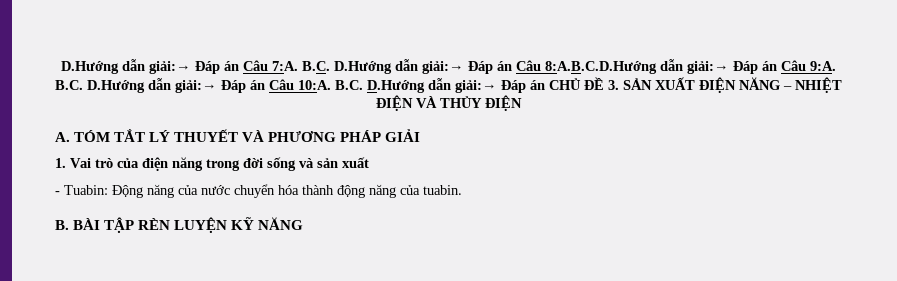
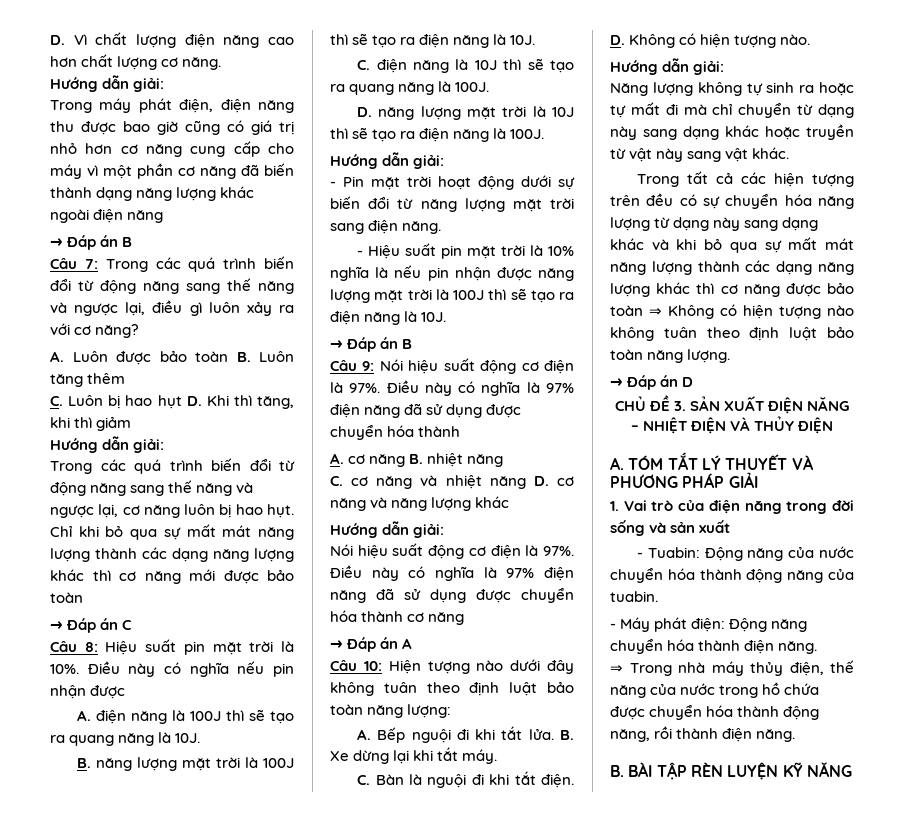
- D.Hướng dẫn giải:→ Đáp án Câu 7:A. B.C. D.Hướng dẫn giải:→ Đáp án Câu 8:A.B.C.D.Hướng dẫn giải:→ Đáp án Câu 9:A. B.C. D.Hướng dẫn giải:→ Đáp án Câu 10:A. B.C. D.Hướng dẫn giải:→ Đáp án CHỦ ĐỀ 3. SẢN XUẤT ĐIỆN NĂNG – NHIỆT ĐIỆN VÀ THỦY ĐIỆN
+ D. Vì chất lượng điện năng cao hơn chất lượng cơ năng.
+ Hướng dẫn giải:
+ Trong máy phát điện, điện năng thu được bao giờ cũng có giá trị nhỏ hơn cơ năng cung cấp cho máy vì một phần cơ năng đã biến thành dạng năng lượng khác ngoài điện năng
+ → Đáp án B
+ Câu 7: Trong các quá trình biến đổi từ động năng sang thế năng và ngược lại, điều gì luôn xảy ra với cơ năng?
+ A. Luôn được bảo toàn B. Luôn tăng thêm
+ C. Luôn bị hao hụt D. Khi thì tăng, khi thì giảm
+ Hướng dẫn giải:
+ Trong các quá trình biến đổi từ động năng sang thế năng và ngược lại, cơ năng luôn bị hao hụt. Chỉ khi bỏ qua sự mất mát năng lượng thành các dạng năng lượng khác thì cơ năng mới được bảo toàn
+ → Đáp án C
+ Câu 8: Hiệu suất pin mặt trời là 10%. Điều này có nghĩa nếu pin nhận được
+ A. điện năng là 100J thì sẽ tạo ra quang năng là 10J.
+ B. năng lượng mặt trời là 100J thì sẽ tạo ra điện năng là 10J.
+ C. điện năng là 10J thì sẽ tạo ra quang năng là 100J.
+ D. năng lượng mặt trời là 10J thì sẽ tạo ra điện năng là 100J.
+ Hướng dẫn giải:
+ - Pin mặt trời hoạt động dưới sự biến đổi từ năng lượng mặt trời sang điện năng.
+ - Hiệu suất pin mặt trời là 10% nghĩa là nếu pin nhận được năng lượng mặt trời là 100J thì sẽ tạo ra điện năng là 10J.
+ → Đáp án B
+ Câu 9: Nói hiệu suất động cơ điện là 97%. Điều này có nghĩa là 97% điện năng đã sử dụng được chuyển hóa thành
+ A. cơ năng B. nhiệt năng
+ C. cơ năng và nhiệt năng D. cơ năng và năng lượng khác
+ Hướng dẫn giải:
+ Nói hiệu suất động cơ điện là 97%. Điều này có nghĩa là 97% điện năng đã sử dụng được chuyển hóa thành cơ năng
+ → Đáp án A
+ Câu 10: Hiện tượng nào dưới đây không tuân theo định luật bảo toàn năng lượng:
+ A. Bếp nguội đi khi tắt lửa. B. Xe dừng lại khi tắt máy.
+ C. Bàn là nguội đi khi tắt điện. D. Không có hiện tượng nào.
+ Hướng dẫn giải:
+ Năng lượng không tự sinh ra hoặc tự mất đi mà chỉ chuyển từ dạng này sang dạng khác hoặc truyền từ vật này sang vật khác.
+ Trong tất cả các hiện tượng trên đều có sự chuyển hóa năng lượng từ dạng này sang dạng khác và khi bỏ qua sự mất mát năng lượng thành các dạng năng lượng khác thì cơ năng được bảo toàn ⇒ Không có hiện tượng nào không tuân theo định luật bảo toàn năng lượng.
+ → Đáp án D
+ CHỦ ĐỀ 3. SẢN XUẤT ĐIỆN NĂNG – NHIỆT ĐIỆN VÀ THỦY ĐIỆN
+ - Máy phát điện: Động năng chuyển hóa thành điện năng.
+ ⇒ Trong nhà máy thủy điện, thế năng của nước trong hồ chứa được chuyển hóa thành động năng, rồi thành điện năng.

